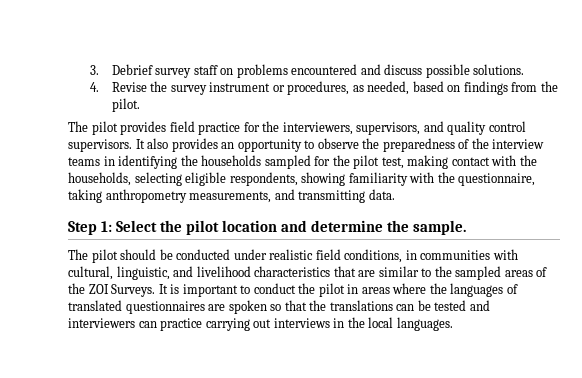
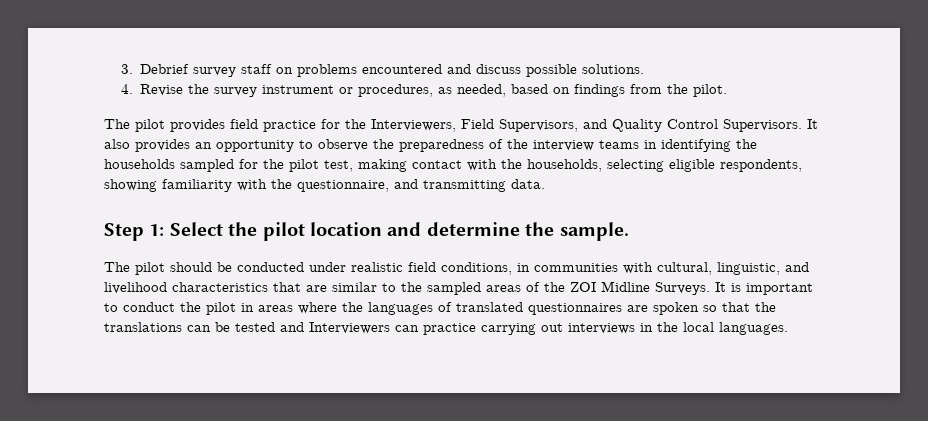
- The pilot provides field practice for the interviewers, supervisors, and quality control supervisors.
+ The pilot provides field practice for the Interviewers, Field Supervisors, and Quality Control Supervisors.
- It also provides an opportunity to observe the preparedness of the interview teams in identifying the households sampled for the pilot test, making contact with the households, selecting eligible respondents, showing familiarity with the questionnaire, taking anthropometry measurements, and transmitting data.
+ It also provides an opportunity to observe the preparedness of the interview teams in identifying the households sampled for the pilot test, making contact with the households, selecting eligible respondents, showing familiarity with the questionnaire, and transmitting data.
- The pilot should be conducted under realistic field conditions, in communities with cultural, linguistic, and livelihood characteristics that are similar to the sampled areas of the ZOI Surveys.
+ The pilot should be conducted under realistic field conditions, in communities with cultural, linguistic, and livelihood characteristics that are similar to the sampled areas of the ZOI Midline Surveys.
- It is important to conduct the pilot in areas where the languages of translated questionnaires are spoken so that the translations can be tested and interviewers can practice carrying out interviews in the local languages.
+ It is important to conduct the pilot in areas where the languages of translated questionnaires are spoken so that the translations can be tested and Interviewers can practice carrying out interviews in the local languages.

